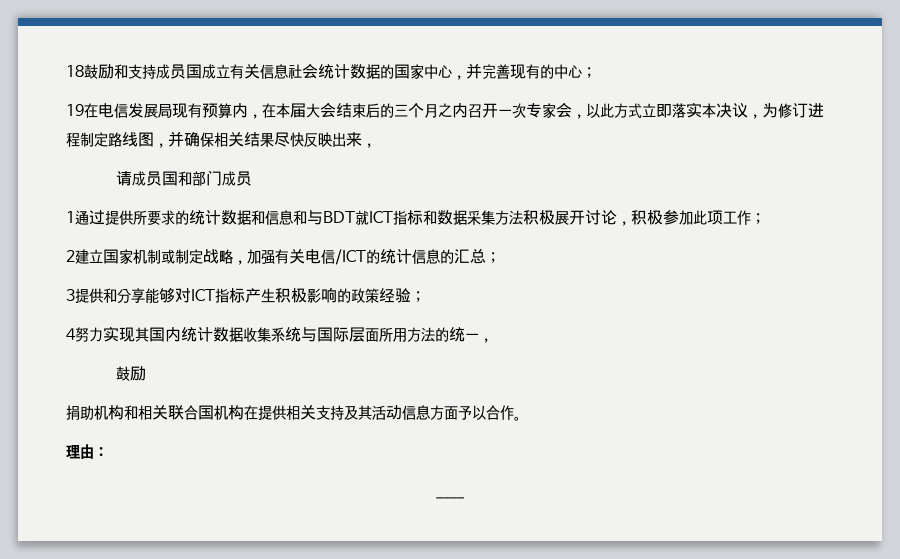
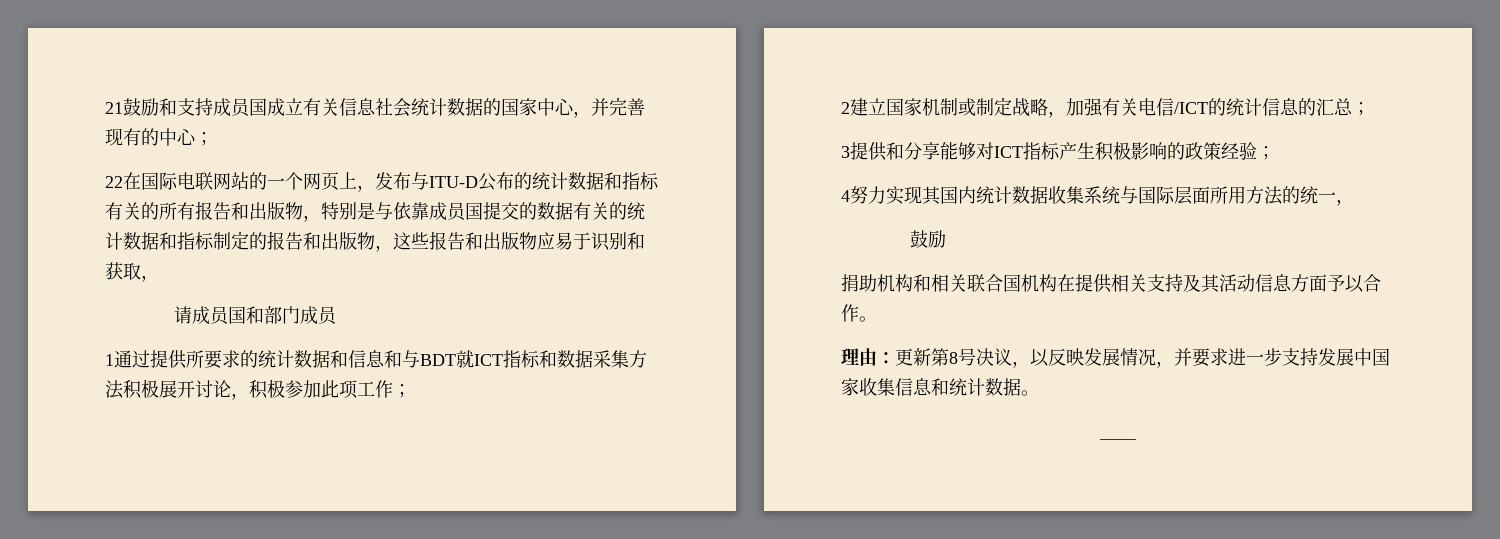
- 18鼓励和支持成员国成立有关信息社会统计数据的国家中心，并完善现有的中心；
+ 21鼓励和支持成员国成立有关信息社会统计数据的国家中心，并完善现有的中心；
- 19在电信发展局现有预算内，在本届大会结束后的三个月之内召开一次专家会，以此方式立即落实本决议，为修订进程制定路线图，并确保相关结果尽快反映出来，
+ 22在国际电联网站的一个网页上，发布与ITU-D公布的统计数据和指标有关的所有报告和出版物，特别是与依靠成员国提交的数据有关的统计数据和指标制定的报告和出版物，这些报告和出版物应易于识别和获取，
- 理由：
+ 理由：更新第8号决议，以反映发展情况，并要求进一步支持发展中国家收集信息和统计数据。

